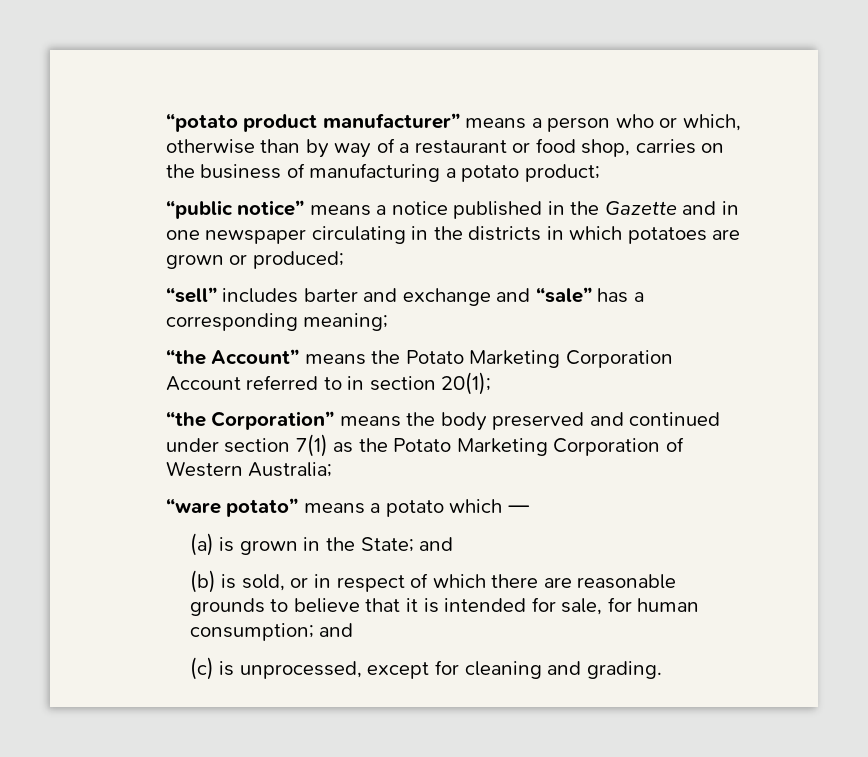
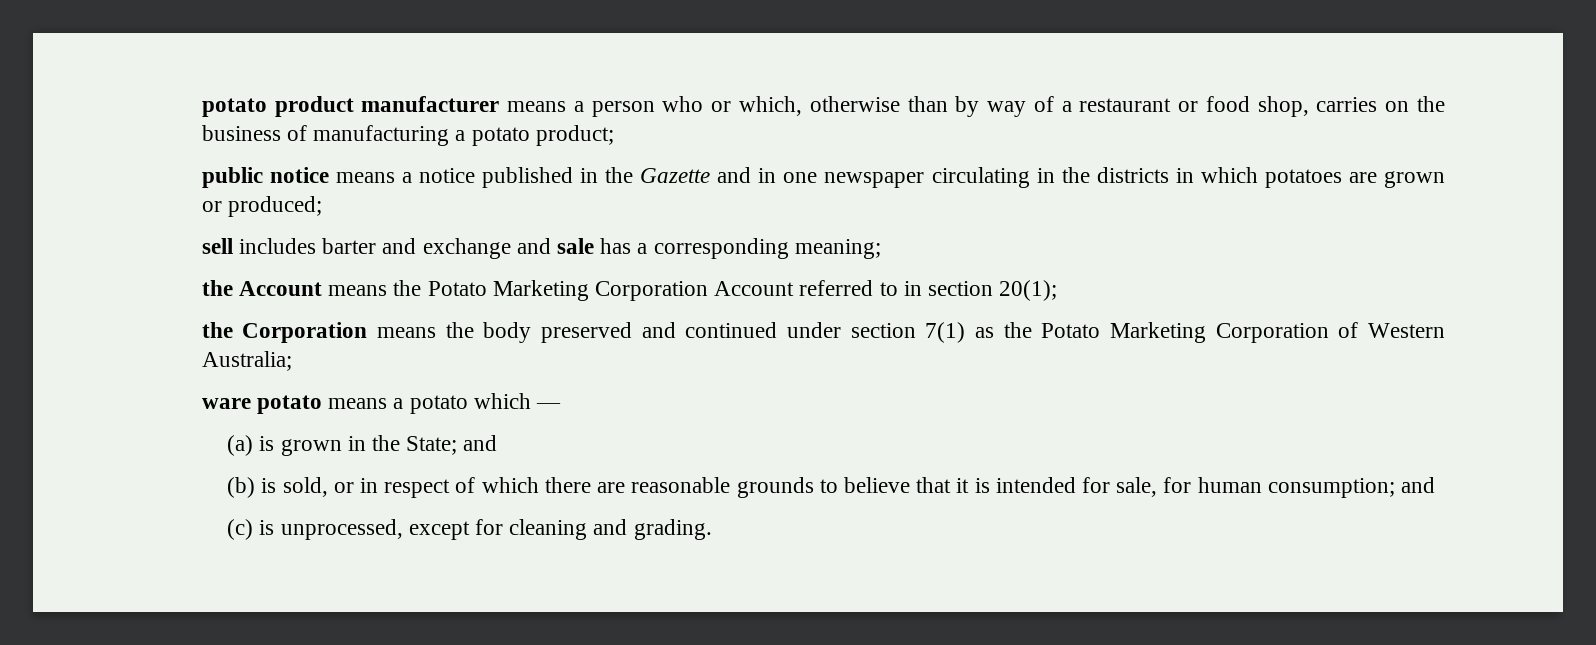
- “potato product manufacturer” means a person who or which, otherwise than by way of a restaurant or food shop, carries on the business of manufacturing a potato product;
+ potato product manufacturer means a person who or which, otherwise than by way of a restaurant or food shop, carries on the business of manufacturing a potato product;
- “public notice” means a notice published in the Gazette and in one newspaper circulating in the districts in which potatoes are grown or produced;
+ public notice means a notice published in the Gazette and in one newspaper circulating in the districts in which potatoes are grown or produced;
- “sell” includes barter and exchange and “sale” has a corresponding meaning;
+ sell includes barter and exchange and sale has a corresponding meaning;
- “the Account” means the Potato Marketing Corporation Account referred to in section 20(1);
+ the Account means the Potato Marketing Corporation Account referred to in section 20(1);
- “the Corporation” means the body preserved and continued under section 7(1) as the Potato Marketing Corporation of Western Australia;
+ the Corporation means the body preserved and continued under section 7(1) as the Potato Marketing Corporation of Western Australia;
- “ware potato” means a potato which —
+ ware potato means a potato which —

